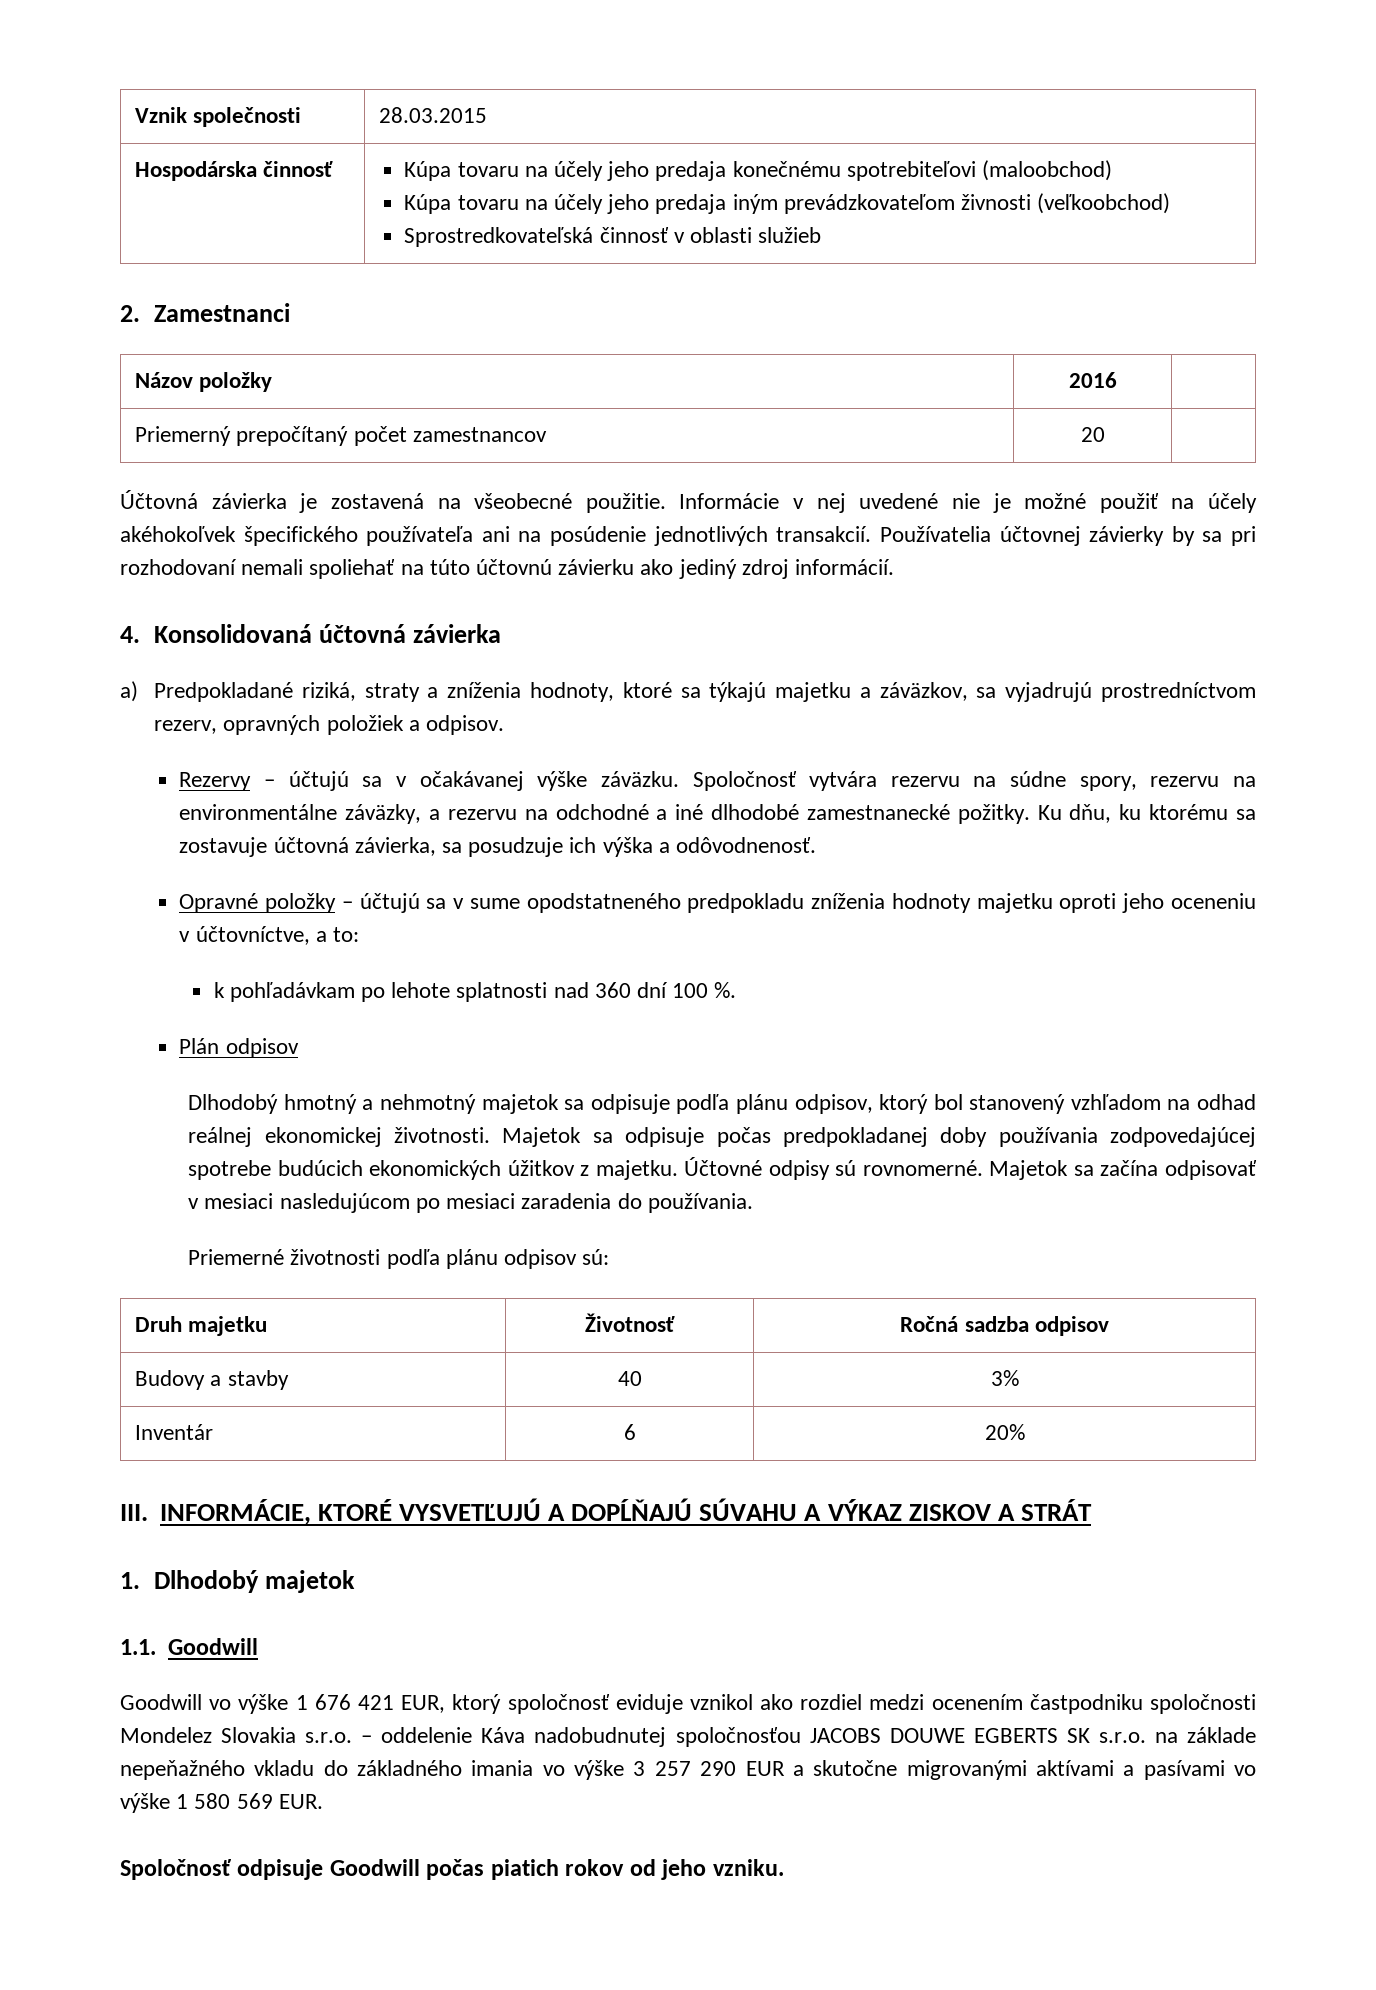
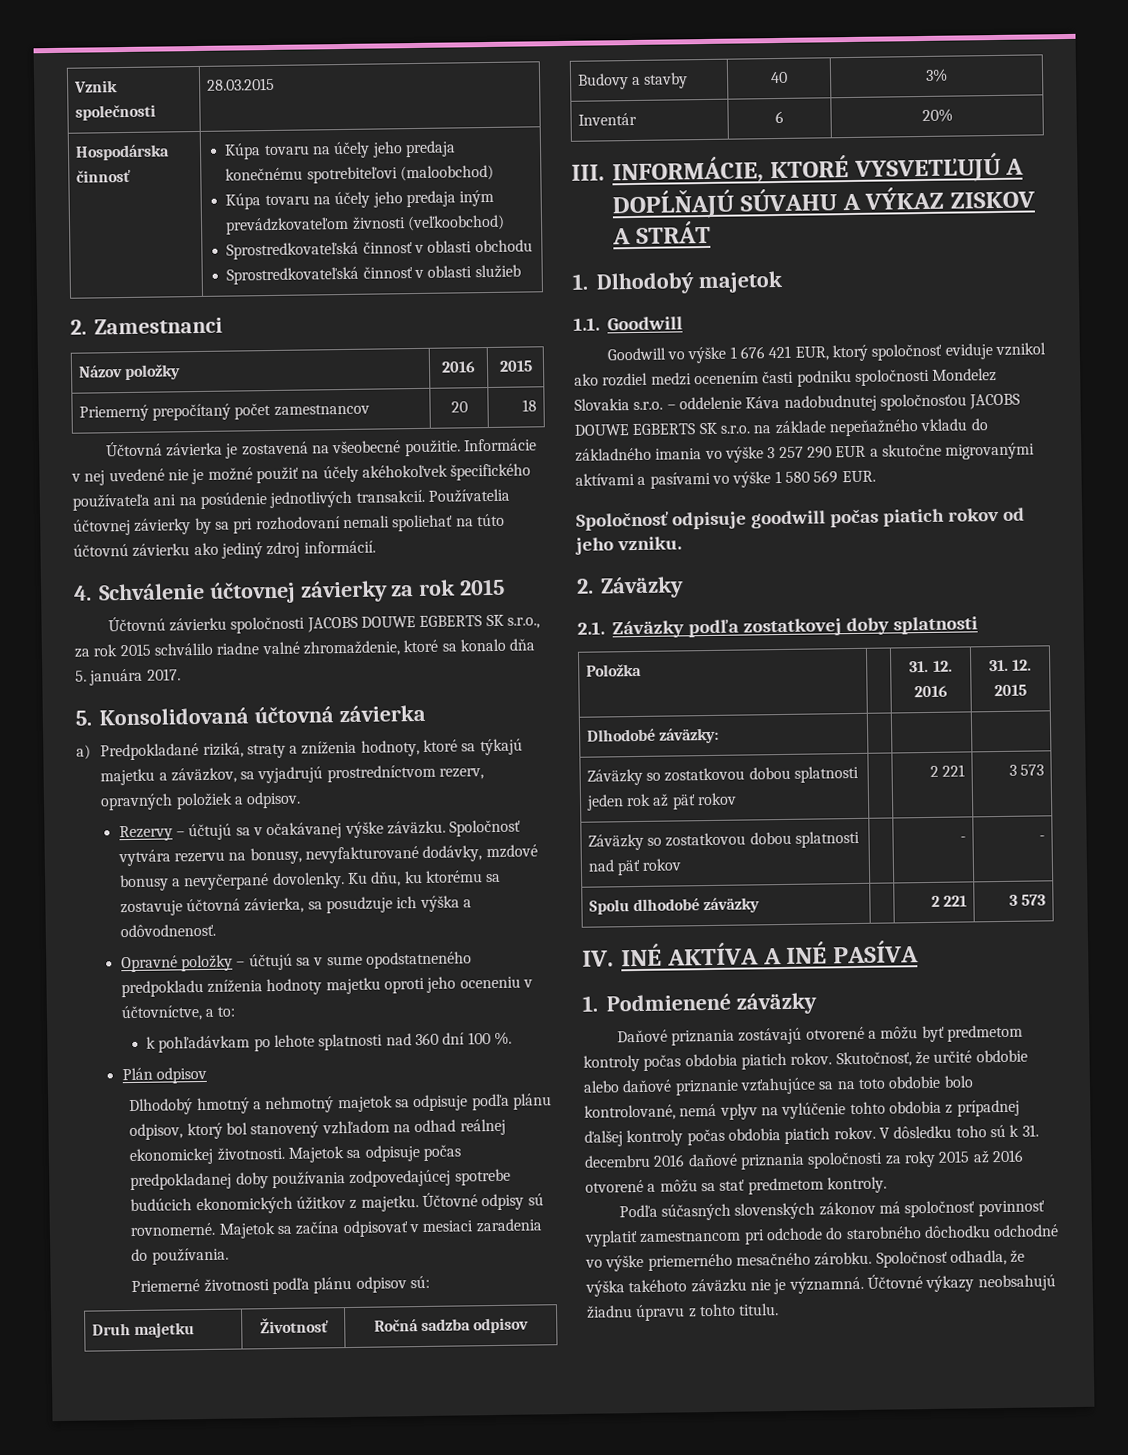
  Hospodárska činnosť | Kúpa tovaru na účely jeho predaja konečnému spotrebiteľovi (maloobchod)
  Kúpa tovaru na účely jeho predaja iným prevádzkovateľom živnosti (veľkoobchod)
+ Sprostredkovateľská činnosť v oblasti obchodu
- Názov položky | 2016 |
+ Názov položky | 2016 | 2015
- Priemerný prepočítaný počet zamestnancov | 20 |
+ Priemerný prepočítaný počet zamestnancov | 20 | 18
- 4. Konsolidovaná účtovná závierka
+ 4. Schválenie účtovnej závierky za rok 2015
+ Účtovnú závierku spoločnosti JACOBS DOUWE EGBERTS SK s.r.o., za rok 2015 schválilo riadne valné zhromaždenie, ktoré sa konalo dňa 5. januára 2017.
+ 5. Konsolidovaná účtovná závierka
- Spoločnosť vytvára rezervu na súdne spory, rezervu na environmentálne záväzky, a rezervu na odchodné a iné dlhodobé zamestnanecké požitky.
+ Spoločnosť vytvára rezervu na bonusy, nevyfakturované dodávky, mzdové bonusy a nevyčerpané dovolenky.
- Majetok sa začína odpisovať v mesiaci nasledujúcom po mesiaci zaradenia do používania.
+ Majetok sa začína odpisovať v mesiaci zaradenia do používania.
- Goodwill vo výške 1 676 421 EUR, ktorý spoločnosť eviduje vznikol ako rozdiel medzi ocenením častpodniku spoločnosti Mondelez Slovakia s.r.o. – oddelenie Káva nadobudnutej spoločnosťou JACOBS DOUWE EGBERTS SK s.r.o. na základe nepeňažného vkladu do základného imania vo výške 3 257 290 EUR a skutočne migrovanými aktívami a pasívami vo výške 1 580 569 EUR.
+ Goodwill vo výške 1 676 421 EUR, ktorý spoločnosť eviduje vznikol ako rozdiel medzi ocenením časti podniku spoločnosti Mondelez Slovakia s.r.o. – oddelenie Káva nadobudnutej spoločnosťou JACOBS DOUWE EGBERTS SK s.r.o. na základe nepeňažného vkladu do základného imania vo výške 3 257 290 EUR a skutočne migrovanými aktívami a pasívami vo výške 1 580 569 EUR.
- Spoločnosť odpisuje Goodwill počas piatich rokov od jeho vzniku.
+ Spoločnosť odpisuje goodwill počas piatich rokov od jeho vzniku.
+ 2. Záväzky
+ 2.1. Záväzky podľa zostatkovej doby splatnosti
+ Položka | | 31. 12. 2016 | 31. 12. 2015
+ Dlhodobé záväzky: | | |
+ Záväzky so zostatkovou dobou splatnosti jeden rok až päť rokov | | 2 221 | 3 573
+ Záväzky so zostatkovou dobou splatnosti nad päť rokov | | - | -
+ Spolu dlhodobé záväzky | | 2 221 | 3 573
+ IV. INÉ AKTÍVA A INÉ PASÍVA
+ 1. Podmienené záväzky
+ Daňové priznania zostávajú otvorené a môžu byť predmetom kontroly počas obdobia piatich rokov. Skutočnosť, že určité obdobie alebo daňové priznanie vzťahujúce sa na toto obdobie bolo kontrolované, nemá vplyv na vylúčenie tohto obdobia z prípadnej ďalšej kontroly počas obdobia piatich rokov. V dôsledku toho sú k 31. decembru 2016 daňové priznania spoločnosti za roky 2015 až 2016 otvorené a môžu sa stať predmetom kontroly.
+ Podľa súčasných slovenských zákonov má spoločnosť povinnosť vyplatiť zamestnancom pri odchode do starobného dôchodku odchodné vo výške priemerného mesačného zárobku. Spoločnosť odhadla, že výška takéhoto záväzku nie je významná. Účtovné výkazy neobsahujú žiadnu úpravu z tohto titulu.

